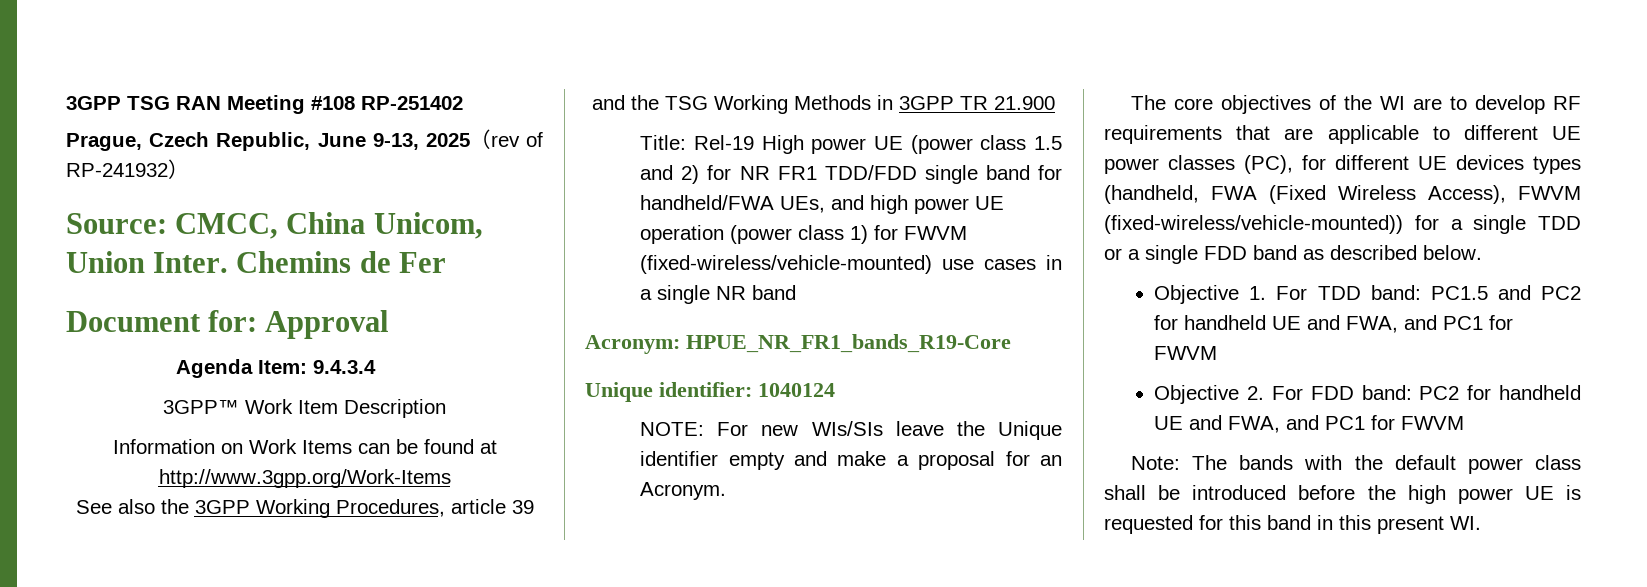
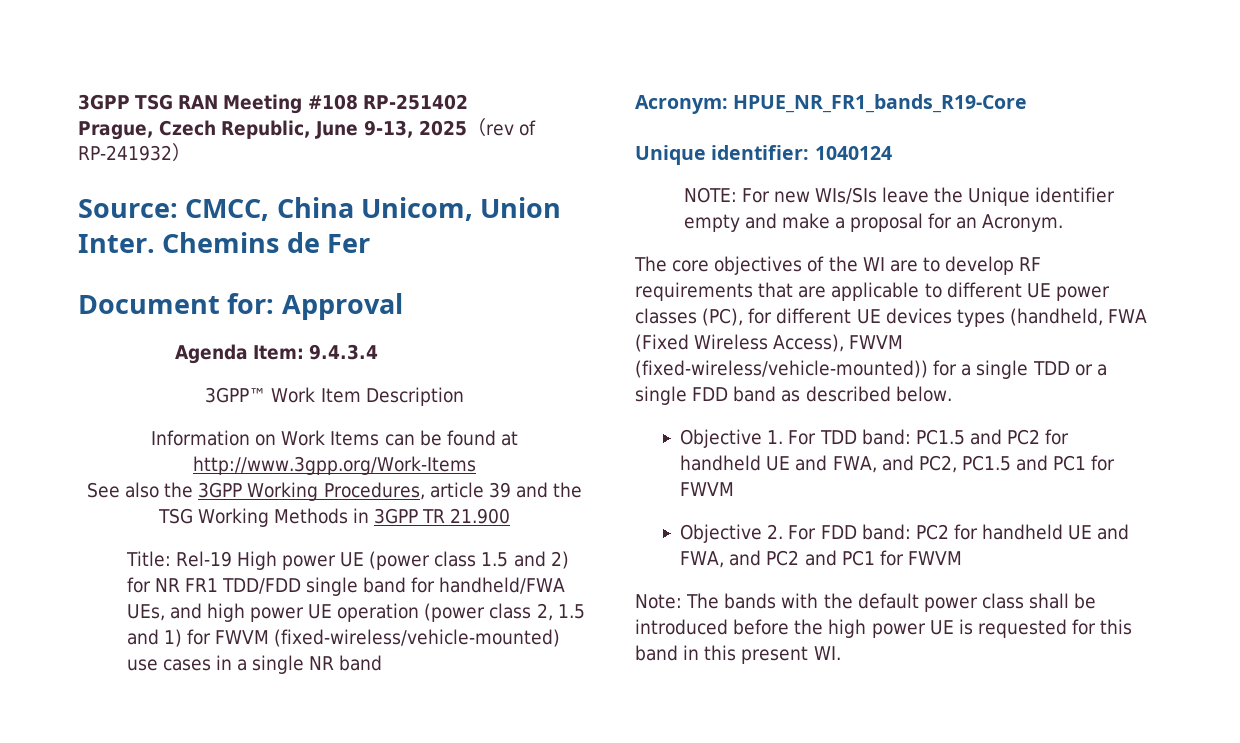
- Title: Rel-19 High power UE (power class 1.5 and 2) for NR FR1 TDD/FDD single band for handheld/FWA UEs, and high power UE operation (power class 1) for FWVM (fixed-wireless/vehicle-mounted) use cases in a single NR band
+ Title: Rel-19 High power UE (power class 1.5 and 2) for NR FR1 TDD/FDD single band for handheld/FWA UEs, and high power UE operation (power class 2, 1.5 and 1) for FWVM (fixed-wireless/vehicle-mounted) use cases in a single NR band
- Objective 1. For TDD band: PC1.5 and PC2 for handheld UE and FWA, and PC1 for FWVM
+ Objective 1. For TDD band: PC1.5 and PC2 for handheld UE and FWA, and PC2, PC1.5 and PC1 for FWVM
- Objective 2. For FDD band: PC2 for handheld UE and FWA, and PC1 for FWVM
+ Objective 2. For FDD band: PC2 for handheld UE and FWA, and PC2 and PC1 for FWVM

